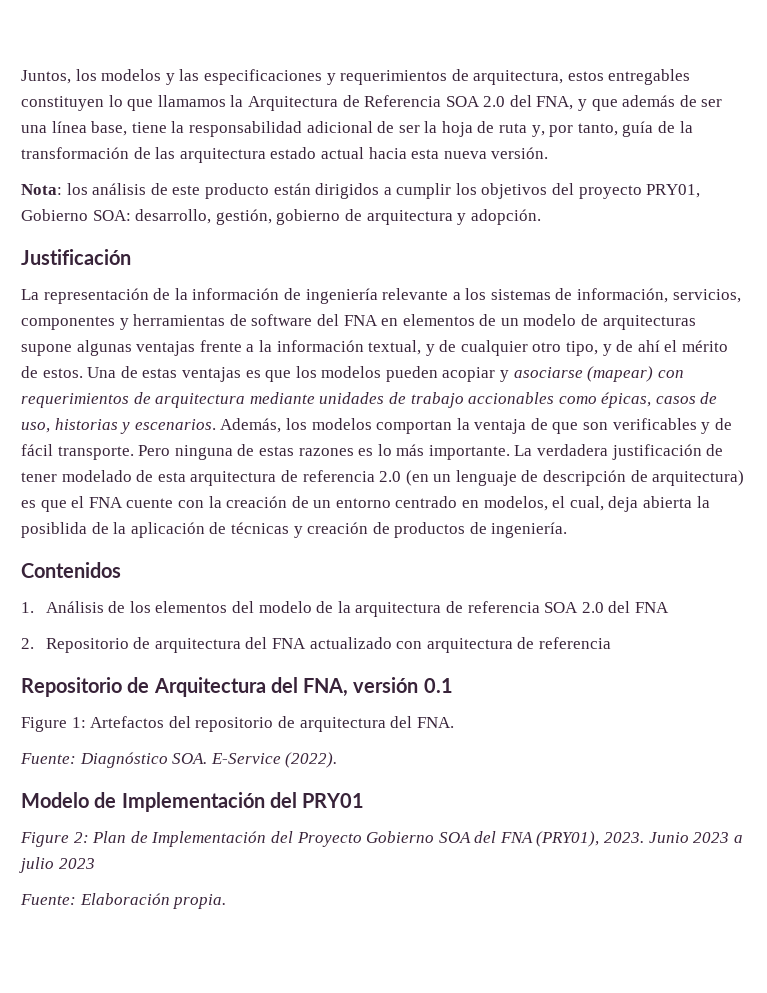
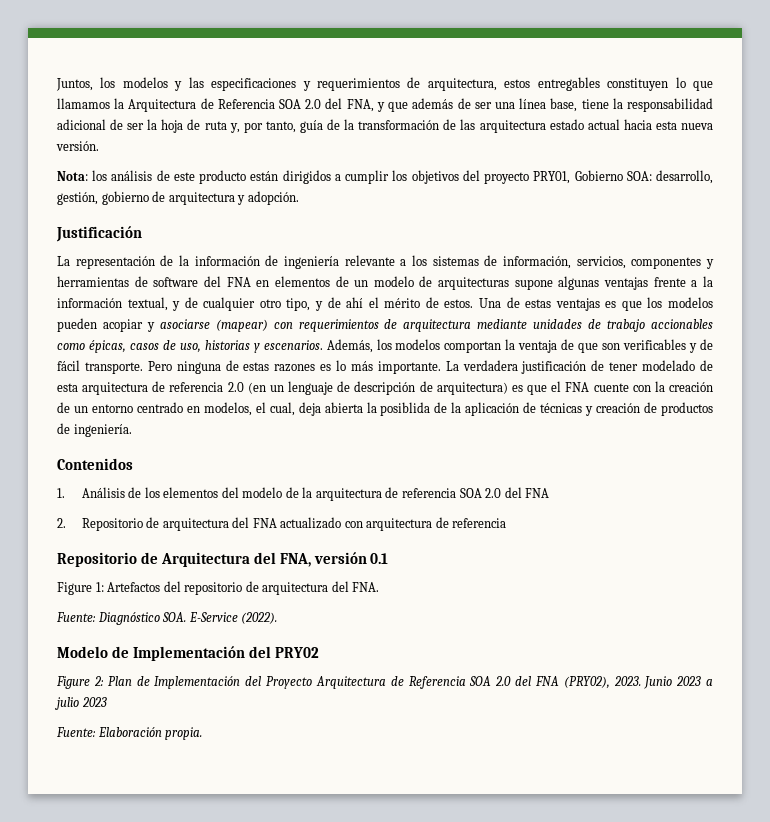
- Modelo de Implementación del PRY01
+ Modelo de Implementación del PRY02
- Figure 2: Plan de Implementación del Proyecto Gobierno SOA del FNA (PRY01), 2023.
+ Figure 2: Plan de Implementación del Proyecto Arquitectura de Referencia SOA 2.0 del FNA (PRY02), 2023.

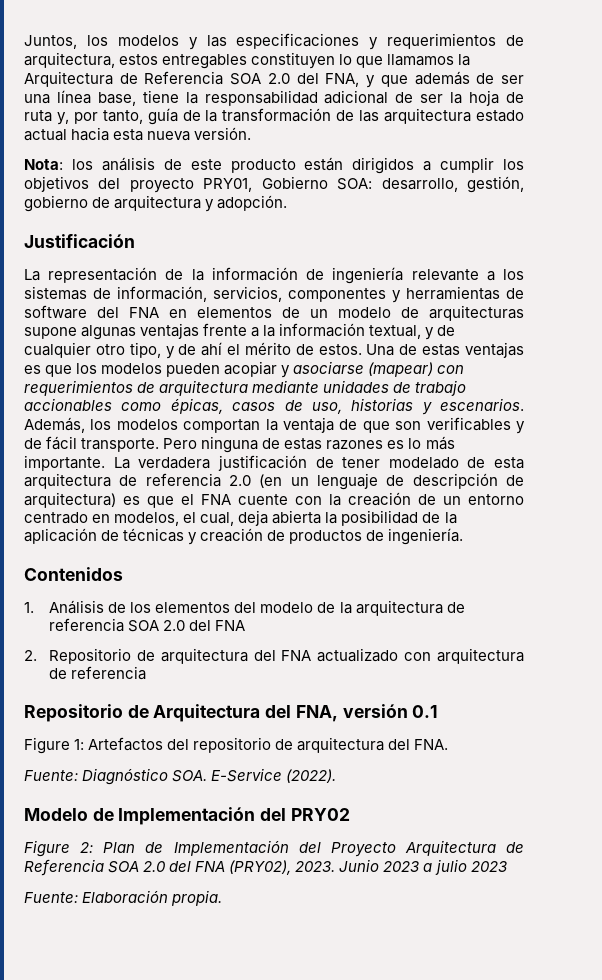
- La verdadera justificación de tener modelado de esta arquitectura de referencia 2.0 (en un lenguaje de descripción de arquitectura) es que el FNA cuente con la creación de un entorno centrado en modelos, el cual, deja abierta la posiblida de la aplicación de técnicas y creación de productos de ingeniería.
+ La verdadera justificación de tener modelado de esta arquitectura de referencia 2.0 (en un lenguaje de descripción de arquitectura) es que el FNA cuente con la creación de un entorno centrado en modelos, el cual, deja abierta la posibilidad de la aplicación de técnicas y creación de productos de ingeniería.

